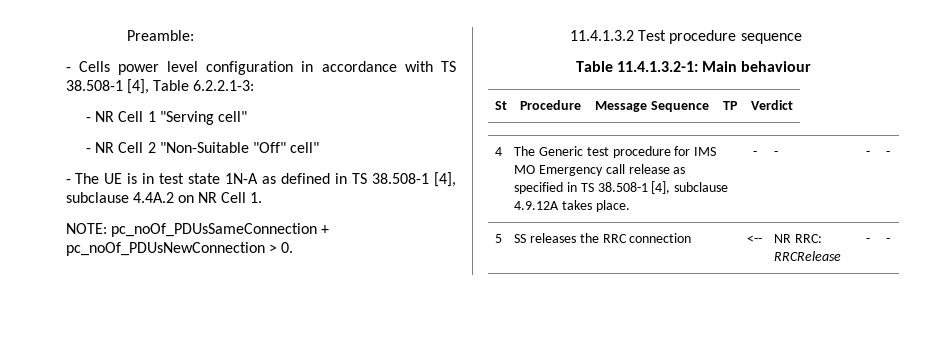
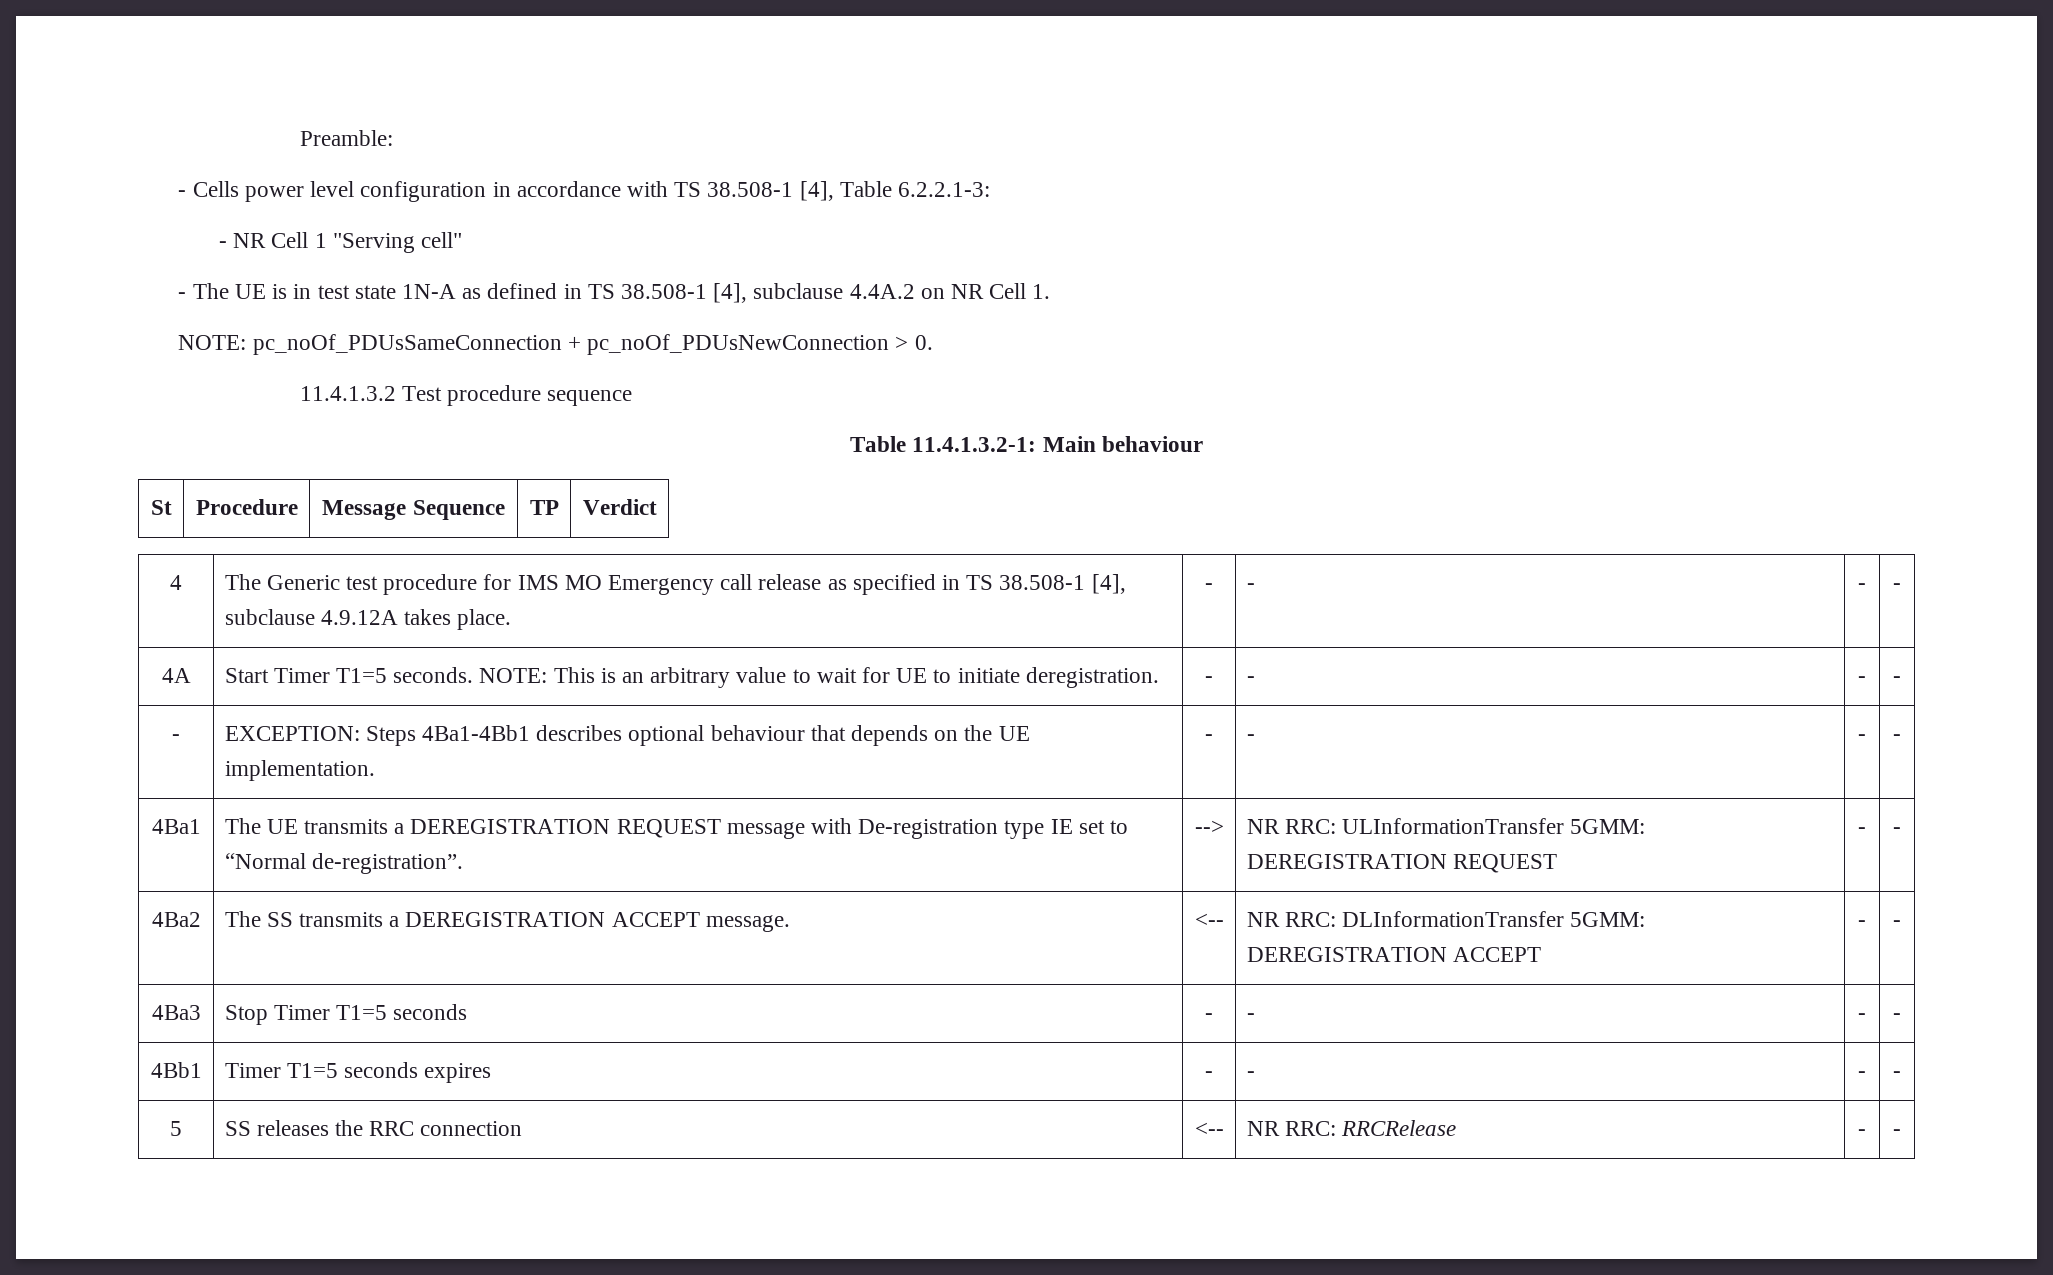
- - NR Cell 2 "Non-Suitable "Off" cell"
+ 4A | Start Timer T1=5 seconds. NOTE: This is an arbitrary value to wait for UE to initiate deregistration. | - | - | - | -
+ - | EXCEPTION: Steps 4Ba1-4Bb1 describes optional behaviour that depends on the UE implementation. | - | - | - | -
+ 4Ba1 | The UE transmits a DEREGISTRATION REQUEST message with De-registration type IE set to “Normal de-registration”. | --> | NR RRC: ULInformationTransfer 5GMM: DEREGISTRATION REQUEST | - | -
+ 4Ba2 | The SS transmits a DEREGISTRATION ACCEPT message. | <-- | NR RRC: DLInformationTransfer 5GMM: DEREGISTRATION ACCEPT | - | -
+ 4Ba3 | Stop Timer T1=5 seconds | - | - | - | -
+ 4Bb1 | Timer T1=5 seconds expires | - | - | - | -

